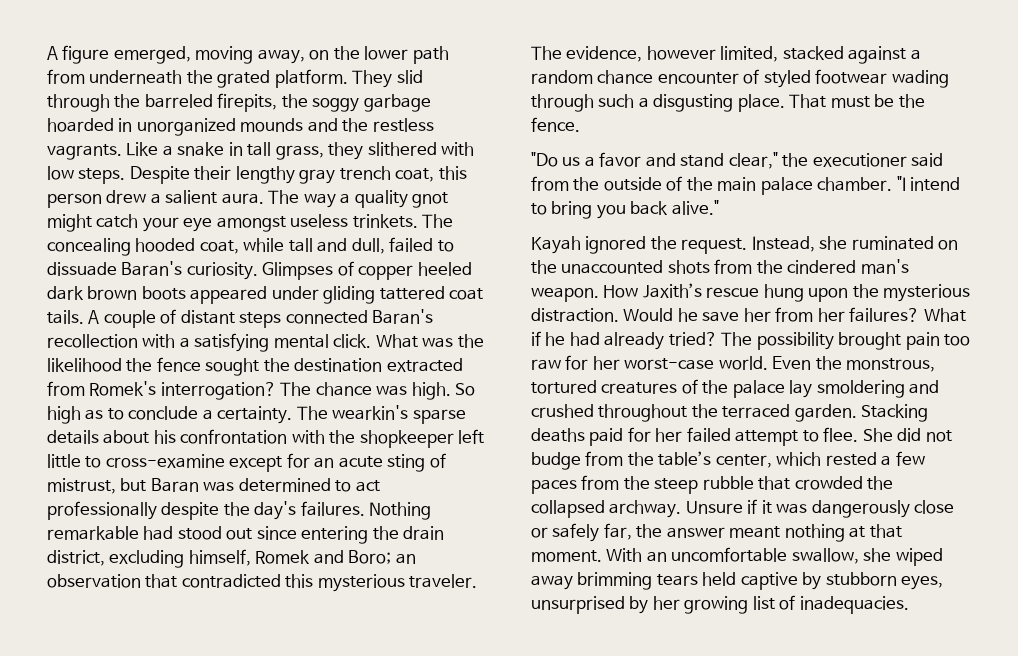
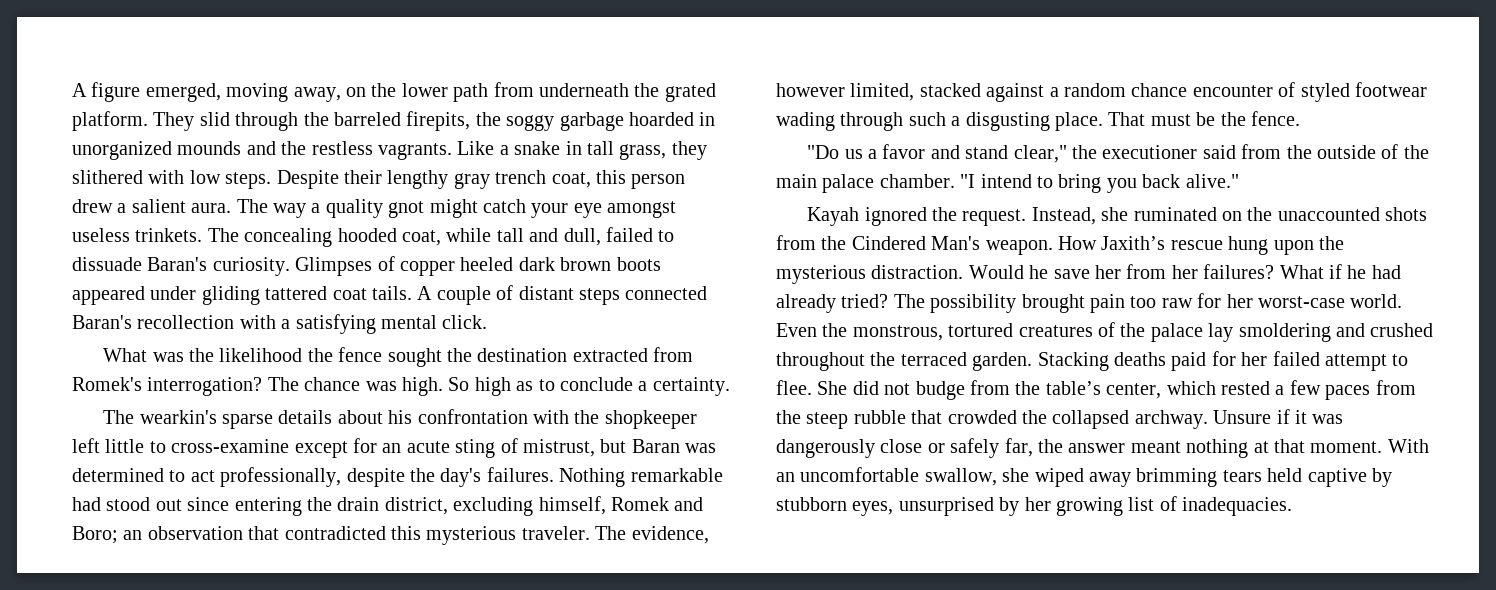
- A couple of distant steps connected Baran's recollection with a satisfying mental click. What was the likelihood the fence sought the destination extracted from Romek's interrogation?
+ A couple of distant steps connected Baran's recollection with a satisfying mental click.
+ What was the likelihood the fence sought the destination extracted from Romek's interrogation?
- So high as to conclude a certainty. The wearkin's sparse details about his confrontation with the shopkeeper left little to cross-examine except for an acute sting of mistrust, but Baran was determined to act professionally despite the day's failures.
+ So high as to conclude a certainty.
+ The wearkin's sparse details about his confrontation with the shopkeeper left little to cross-examine except for an acute sting of mistrust, but Baran was determined to act professionally, despite the day's failures.
- Instead, she ruminated on the unaccounted shots from the cindered man's weapon.
+ Instead, she ruminated on the unaccounted shots from the Cindered Man's weapon.

